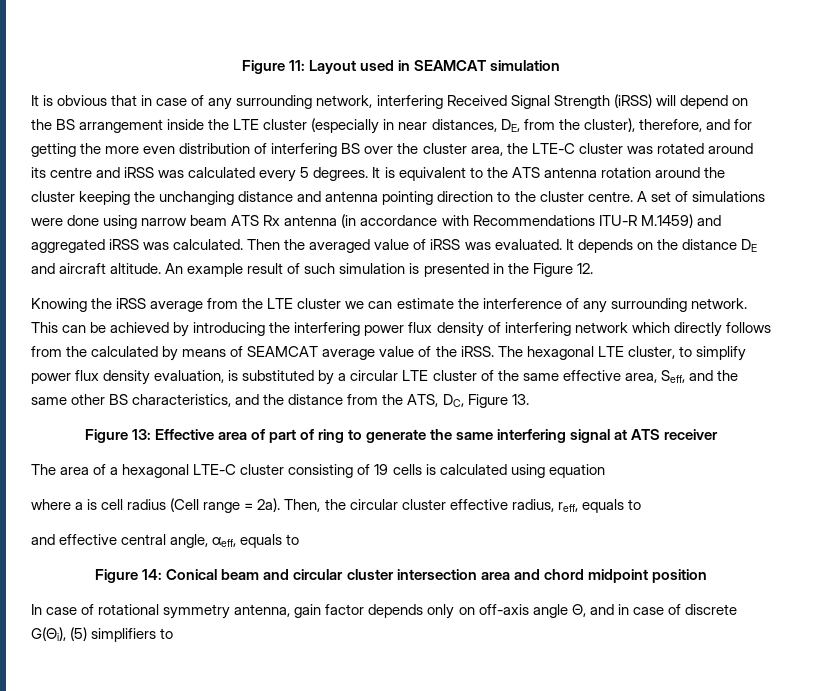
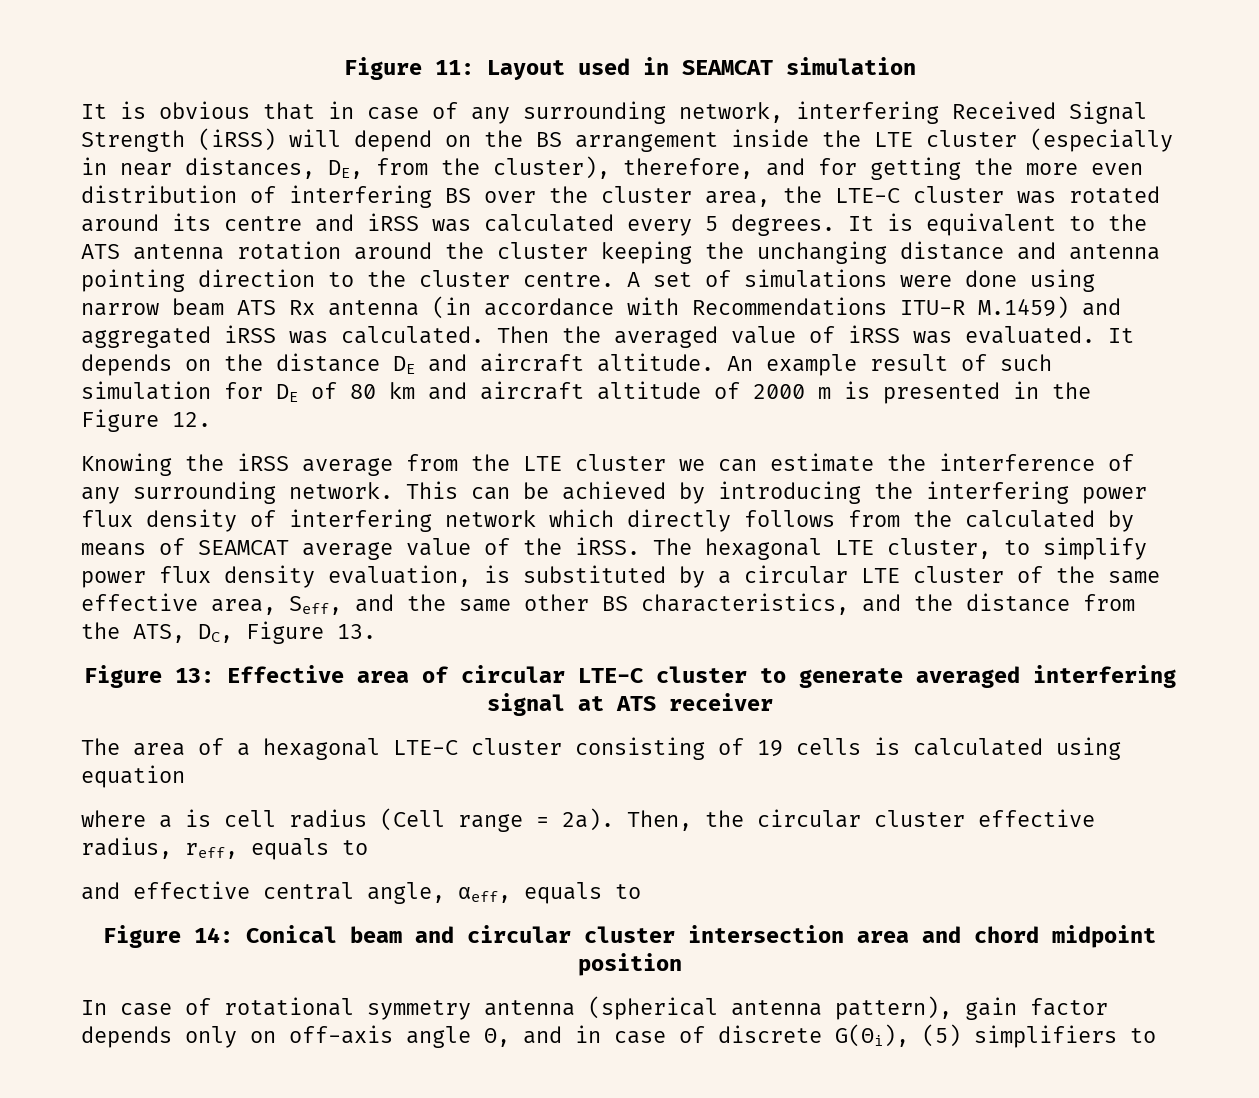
- An example result of such simulation is presented in the Figure 12.
+ An example result of such simulation for DE of 80 km and aircraft altitude of 2000 m is presented in the Figure 12.
- Figure 13: Effective area of part of ring to generate the same interfering signal at ATS receiver
+ Figure 13: Effective area of circular LTE-C cluster to generate averaged interfering signal at ATS receiver
- In case of rotational symmetry antenna, gain factor depends only on off-axis angle Θ, and in case of discrete G(Θi), (5) simplifiers to
+ In case of rotational symmetry antenna (spherical antenna pattern), gain factor depends only on off-axis angle Θ, and in case of discrete G(Θi), (5) simplifiers to

